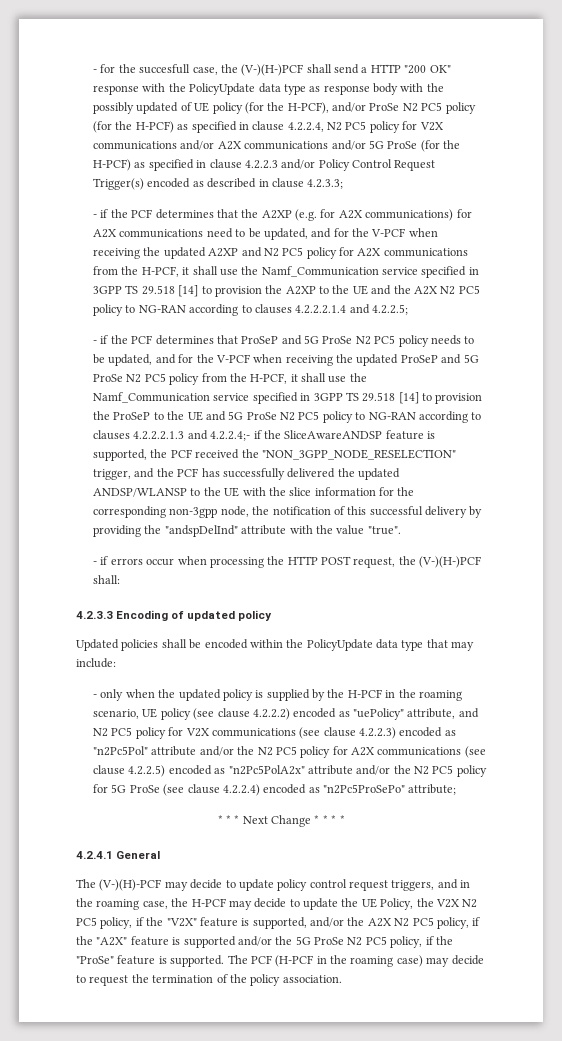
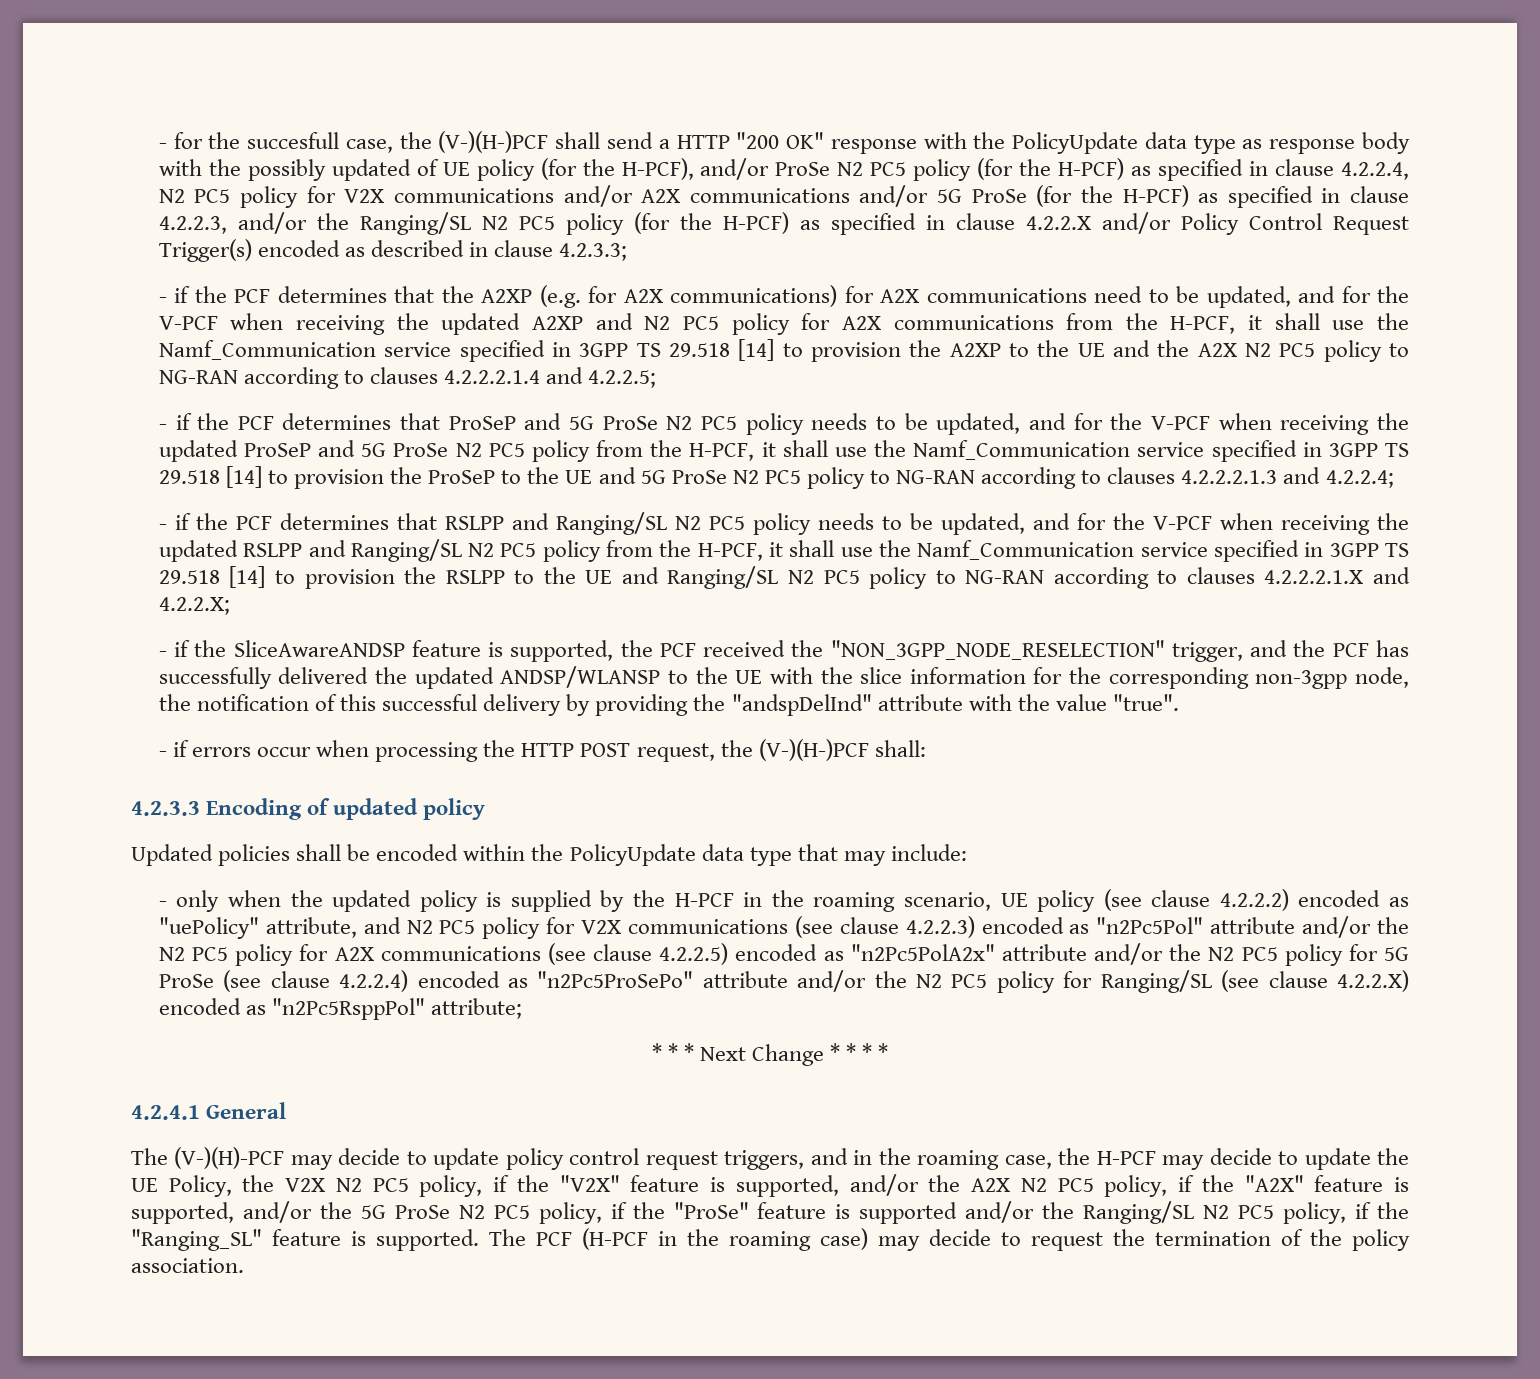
- - for the succesfull case, the (V-)(H-)PCF shall send a HTTP "200 OK" response with the PolicyUpdate data type as response body with the possibly updated of UE policy (for the H-PCF), and/or ProSe N2 PC5 policy (for the H-PCF) as specified in clause 4.2.2.4, N2 PC5 policy for V2X communications and/or A2X communications and/or 5G ProSe (for the H-PCF) as specified in clause 4.2.2.3 and/or Policy Control Request Trigger(s) encoded as described in clause 4.2.3.3;
+ - for the succesfull case, the (V-)(H-)PCF shall send a HTTP "200 OK" response with the PolicyUpdate data type as response body with the possibly updated of UE policy (for the H-PCF), and/or ProSe N2 PC5 policy (for the H-PCF) as specified in clause 4.2.2.4, N2 PC5 policy for V2X communications and/or A2X communications and/or 5G ProSe (for the H-PCF) as specified in clause 4.2.2.3, and/or the Ranging/SL N2 PC5 policy (for the H-PCF) as specified in clause 4.2.2.X and/or Policy Control Request Trigger(s) encoded as described in clause 4.2.3.3;
- - if the PCF determines that ProSeP and 5G ProSe N2 PC5 policy needs to be updated, and for the V-PCF when receiving the updated ProSeP and 5G ProSe N2 PC5 policy from the H-PCF, it shall use the Namf_Communication service specified in 3GPP TS 29.518 [14] to provision the ProSeP to the UE and 5G ProSe N2 PC5 policy to NG-RAN according to clauses 4.2.2.2.1.3 and 4.2.2.4;- if the SliceAwareANDSP feature is supported, the PCF received the "NON_3GPP_NODE_RESELECTION" trigger, and the PCF has successfully delivered the updated ANDSP/WLANSP to the UE with the slice information for the corresponding non-3gpp node, the notification of this successful delivery by providing the "andspDelInd" attribute with the value "true".
+ - if the PCF determines that ProSeP and 5G ProSe N2 PC5 policy needs to be updated, and for the V-PCF when receiving the updated ProSeP and 5G ProSe N2 PC5 policy from the H-PCF, it shall use the Namf_Communication service specified in 3GPP TS 29.518 [14] to provision the ProSeP to the UE and 5G ProSe N2 PC5 policy to NG-RAN according to clauses 4.2.2.2.1.3 and 4.2.2.4;
+ - if the PCF determines that RSLPP and Ranging/SL N2 PC5 policy needs to be updated, and for the V-PCF when receiving the updated RSLPP and Ranging/SL N2 PC5 policy from the H-PCF, it shall use the Namf_Communication service specified in 3GPP TS 29.518 [14] to provision the RSLPP to the UE and Ranging/SL N2 PC5 policy to NG-RAN according to clauses 4.2.2.2.1.X and 4.2.2.X;
+ - if the SliceAwareANDSP feature is supported, the PCF received the "NON_3GPP_NODE_RESELECTION" trigger, and the PCF has successfully delivered the updated ANDSP/WLANSP to the UE with the slice information for the corresponding non-3gpp node, the notification of this successful delivery by providing the "andspDelInd" attribute with the value "true".
- - only when the updated policy is supplied by the H-PCF in the roaming scenario, UE policy (see clause 4.2.2.2) encoded as "uePolicy" attribute, and N2 PC5 policy for V2X communications (see clause 4.2.2.3) encoded as "n2Pc5Pol" attribute and/or the N2 PC5 policy for A2X communications (see clause 4.2.2.5) encoded as "n2Pc5PolA2x" attribute and/or the N2 PC5 policy for 5G ProSe (see clause 4.2.2.4) encoded as "n2Pc5ProSePo" attribute;
+ - only when the updated policy is supplied by the H-PCF in the roaming scenario, UE policy (see clause 4.2.2.2) encoded as "uePolicy" attribute, and N2 PC5 policy for V2X communications (see clause 4.2.2.3) encoded as "n2Pc5Pol" attribute and/or the N2 PC5 policy for A2X communications (see clause 4.2.2.5) encoded as "n2Pc5PolA2x" attribute and/or the N2 PC5 policy for 5G ProSe (see clause 4.2.2.4) encoded as "n2Pc5ProSePo" attribute and/or the N2 PC5 policy for Ranging/SL (see clause 4.2.2.X) encoded as "n2Pc5RsppPol" attribute;
- The (V-)(H)-PCF may decide to update policy control request triggers, and in the roaming case, the H-PCF may decide to update the UE Policy, the V2X N2 PC5 policy, if the "V2X" feature is supported, and/or the A2X N2 PC5 policy, if the "A2X" feature is supported and/or the 5G ProSe N2 PC5 policy, if the "ProSe" feature is supported.
+ The (V-)(H)-PCF may decide to update policy control request triggers, and in the roaming case, the H-PCF may decide to update the UE Policy, the V2X N2 PC5 policy, if the "V2X" feature is supported, and/or the A2X N2 PC5 policy, if the "A2X" feature is supported, and/or the 5G ProSe N2 PC5 policy, if the "ProSe" feature is supported and/or the Ranging/SL N2 PC5 policy, if the "Ranging_SL" feature is supported.

